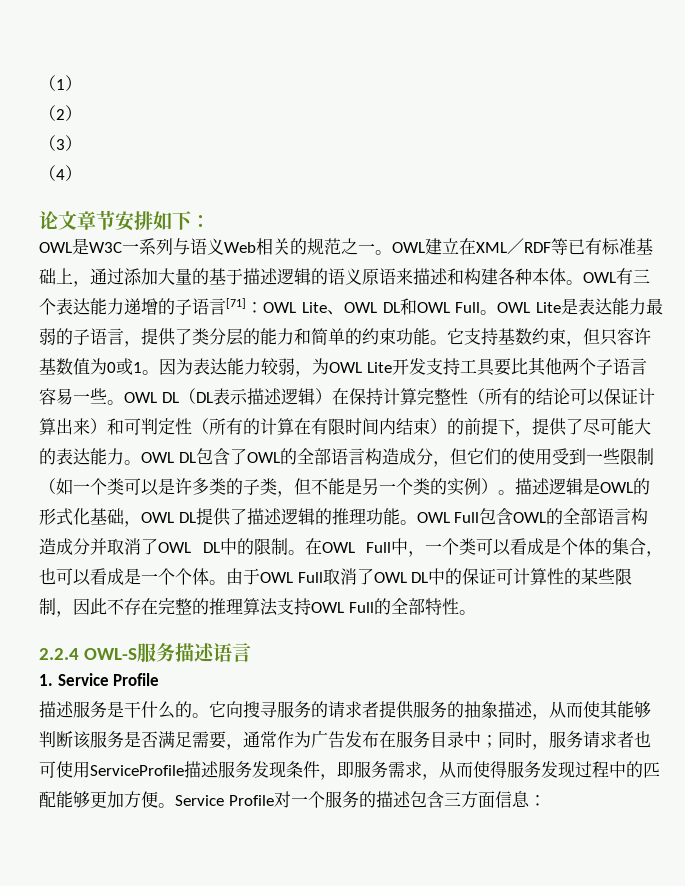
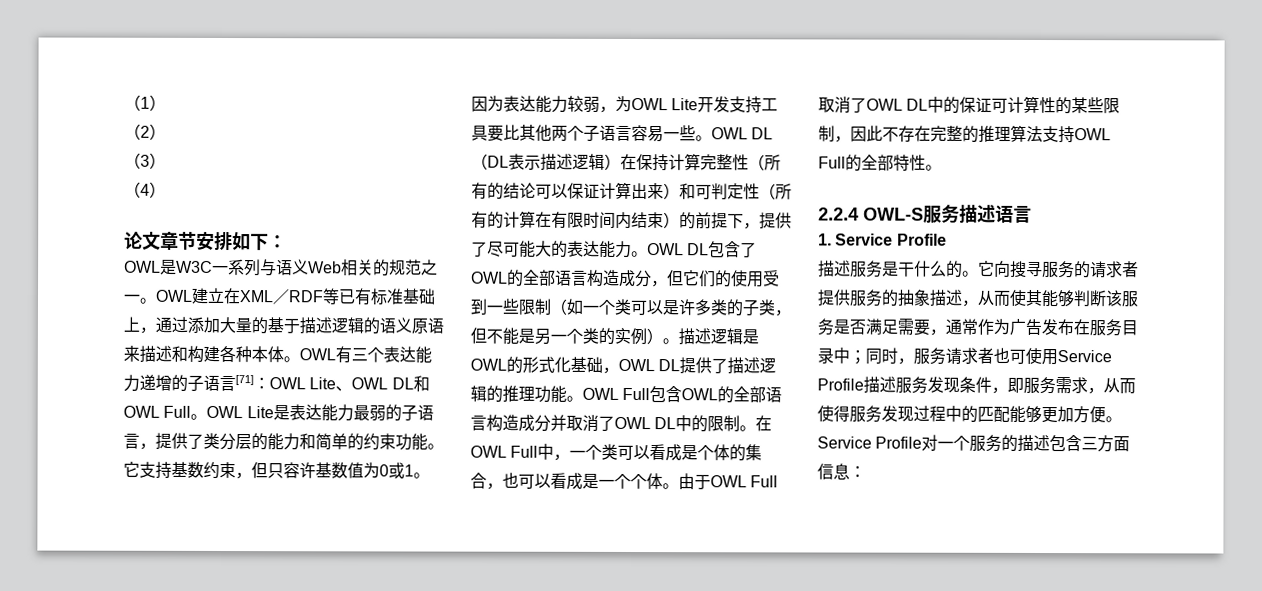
- 它向搜寻服务的请求者提供服务的抽象描述，从而使其能够判断该服务是否满足需要，通常作为广告发布在服务目录中；同时，服务请求者也可使用ServiceProfile描述服务发现条件，即服务需求，从而使得服务发现过程中的匹配能够更加方便。
+ 它向搜寻服务的请求者提供服务的抽象描述，从而使其能够判断该服务是否满足需要，通常作为广告发布在服务目录中；同时，服务请求者也可使用Service Profile描述服务发现条件，即服务需求，从而使得服务发现过程中的匹配能够更加方便。

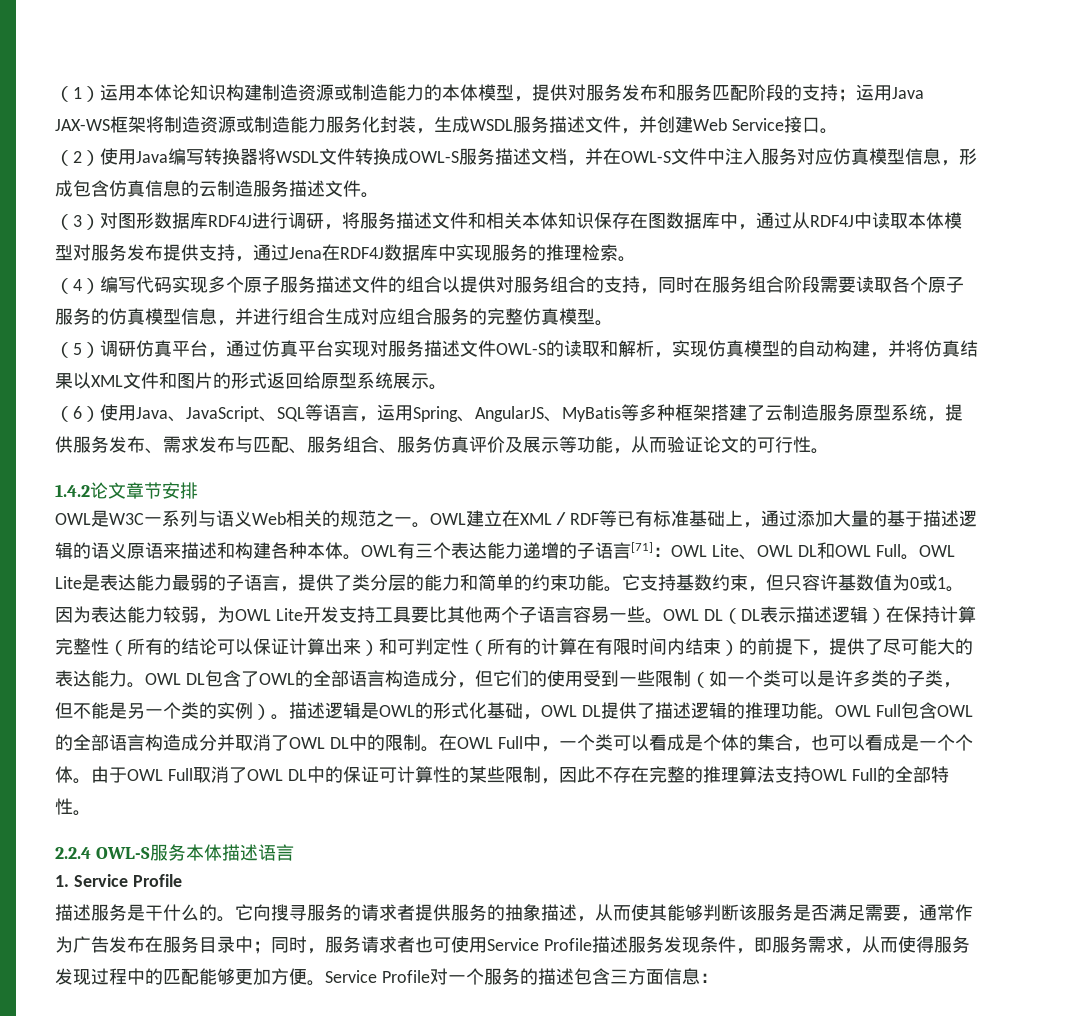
- （1）
- （2）
- （3）
- （4）
- 论文章节安排如下：
+ （1）运用本体论知识构建制造资源或制造能力的本体模型，提供对服务发布和服务匹配阶段的支持；运用Java JAX-WS框架将制造资源或制造能力服务化封装，生成WSDL服务描述文件，并创建Web Service接口。
+ （2）使用Java编写转换器将WSDL文件转换成OWL-S服务描述文档，并在OWL-S文件中注入服务对应仿真模型信息，形成包含仿真信息的云制造服务描述文件。
+ （3）对图形数据库RDF4J进行调研，将服务描述文件和相关本体知识保存在图数据库中，通过从RDF4J中读取本体模型对服务发布提供支持，通过Jena在RDF4J数据库中实现服务的推理检索。
+ （4）编写代码实现多个原子服务描述文件的组合以提供对服务组合的支持，同时在服务组合阶段需要读取各个原子服务的仿真模型信息，并进行组合生成对应组合服务的完整仿真模型。
+ （5）调研仿真平台，通过仿真平台实现对服务描述文件OWL-S的读取和解析，实现仿真模型的自动构建，并将仿真结果以XML文件和图片的形式返回给原型系统展示。
+ （6）使用Java、JavaScript、SQL等语言，运用Spring、AngularJS、MyBatis等多种框架搭建了云制造服务原型系统，提供服务发布、需求发布与匹配、服务组合、服务仿真评价及展示等功能，从而验证论文的可行性。
+ 1.4.2论文章节安排
- 2.2.4 OWL-S服务描述语言
+ 2.2.4 OWL-S服务本体描述语言

